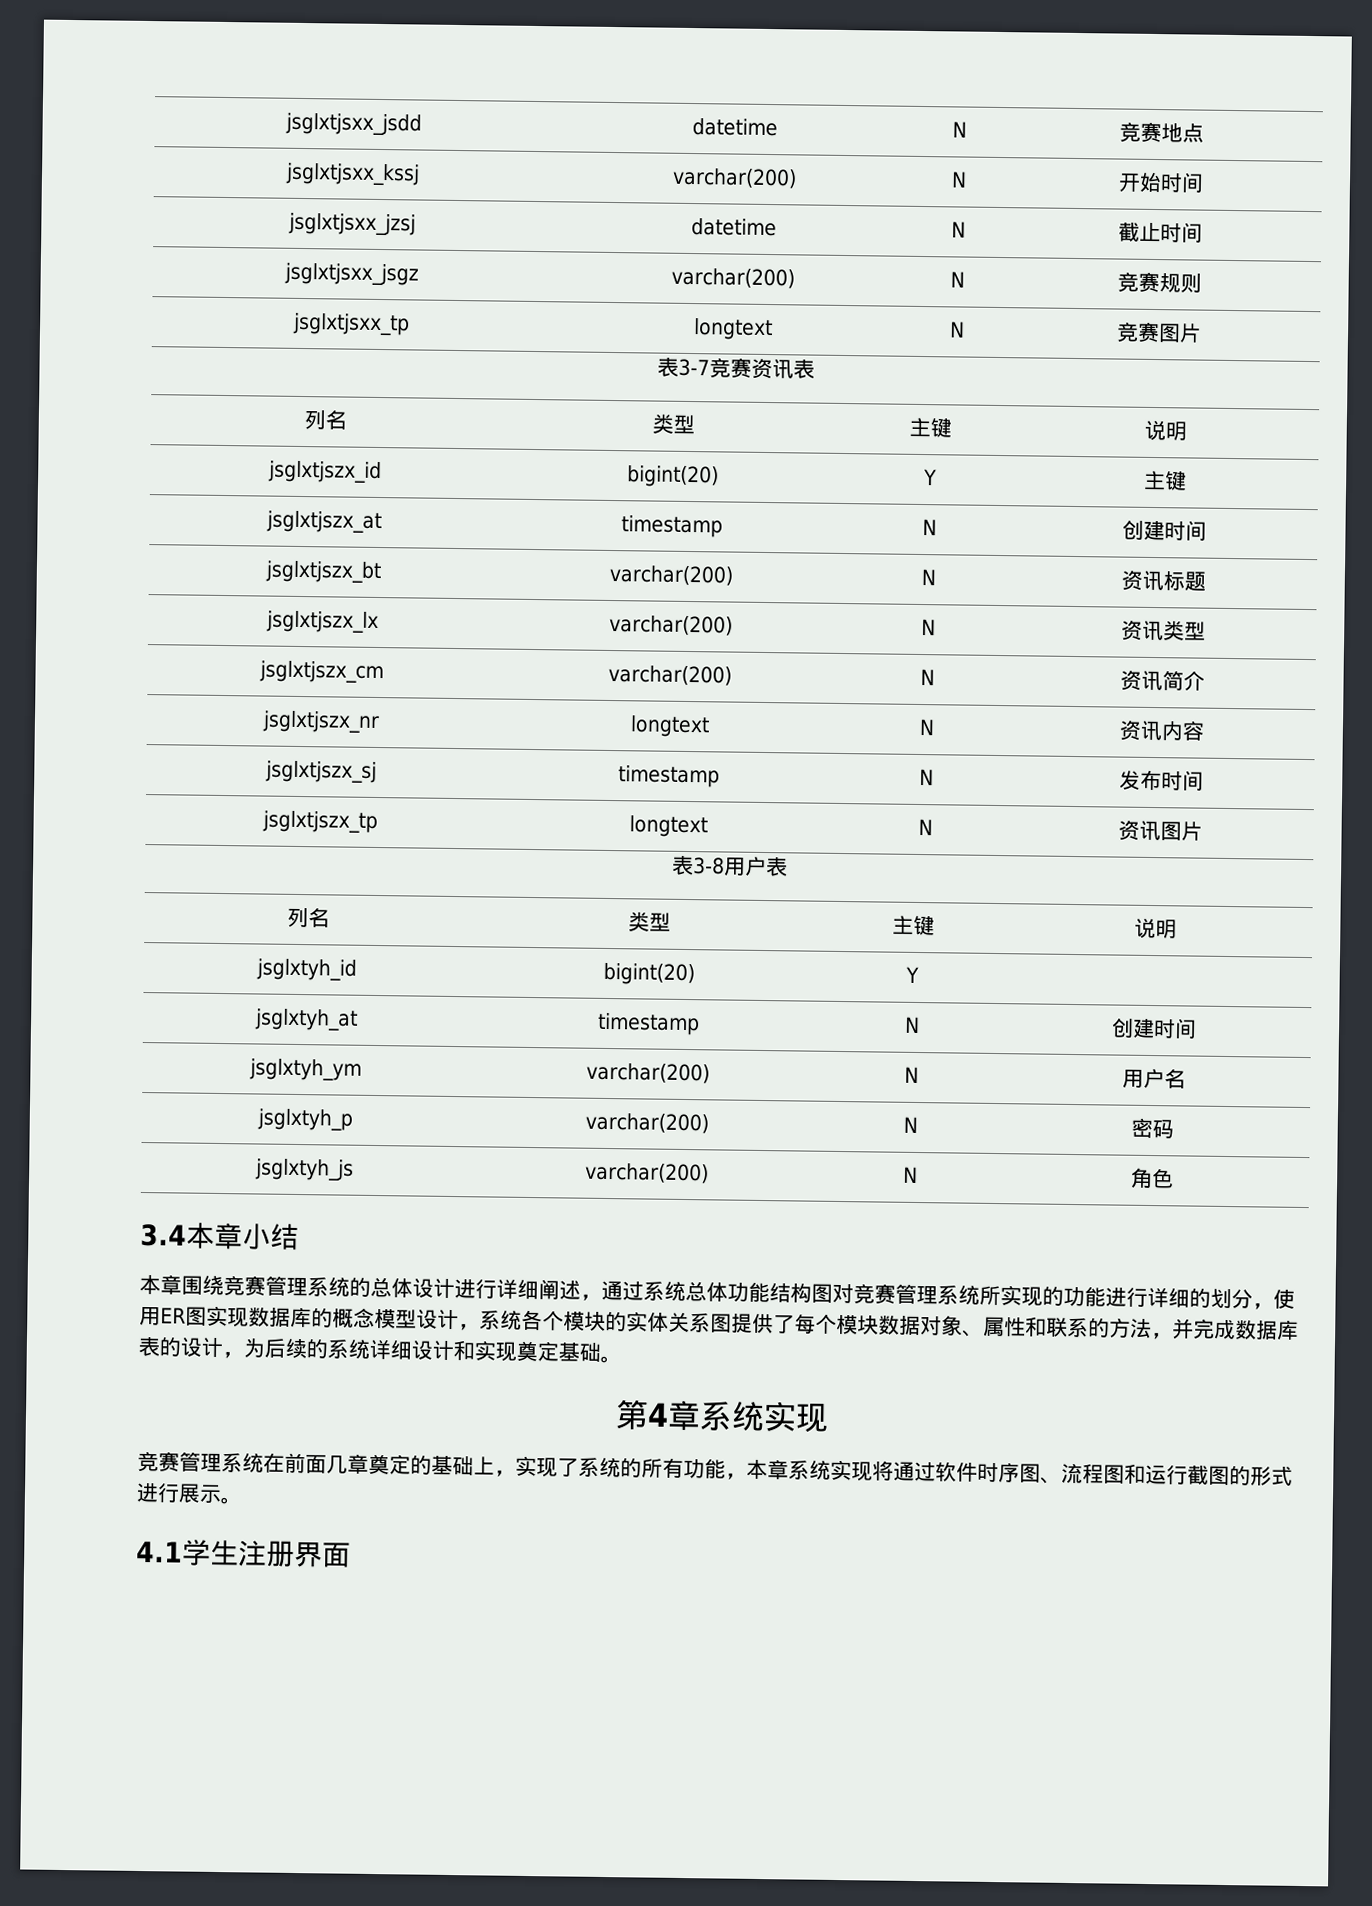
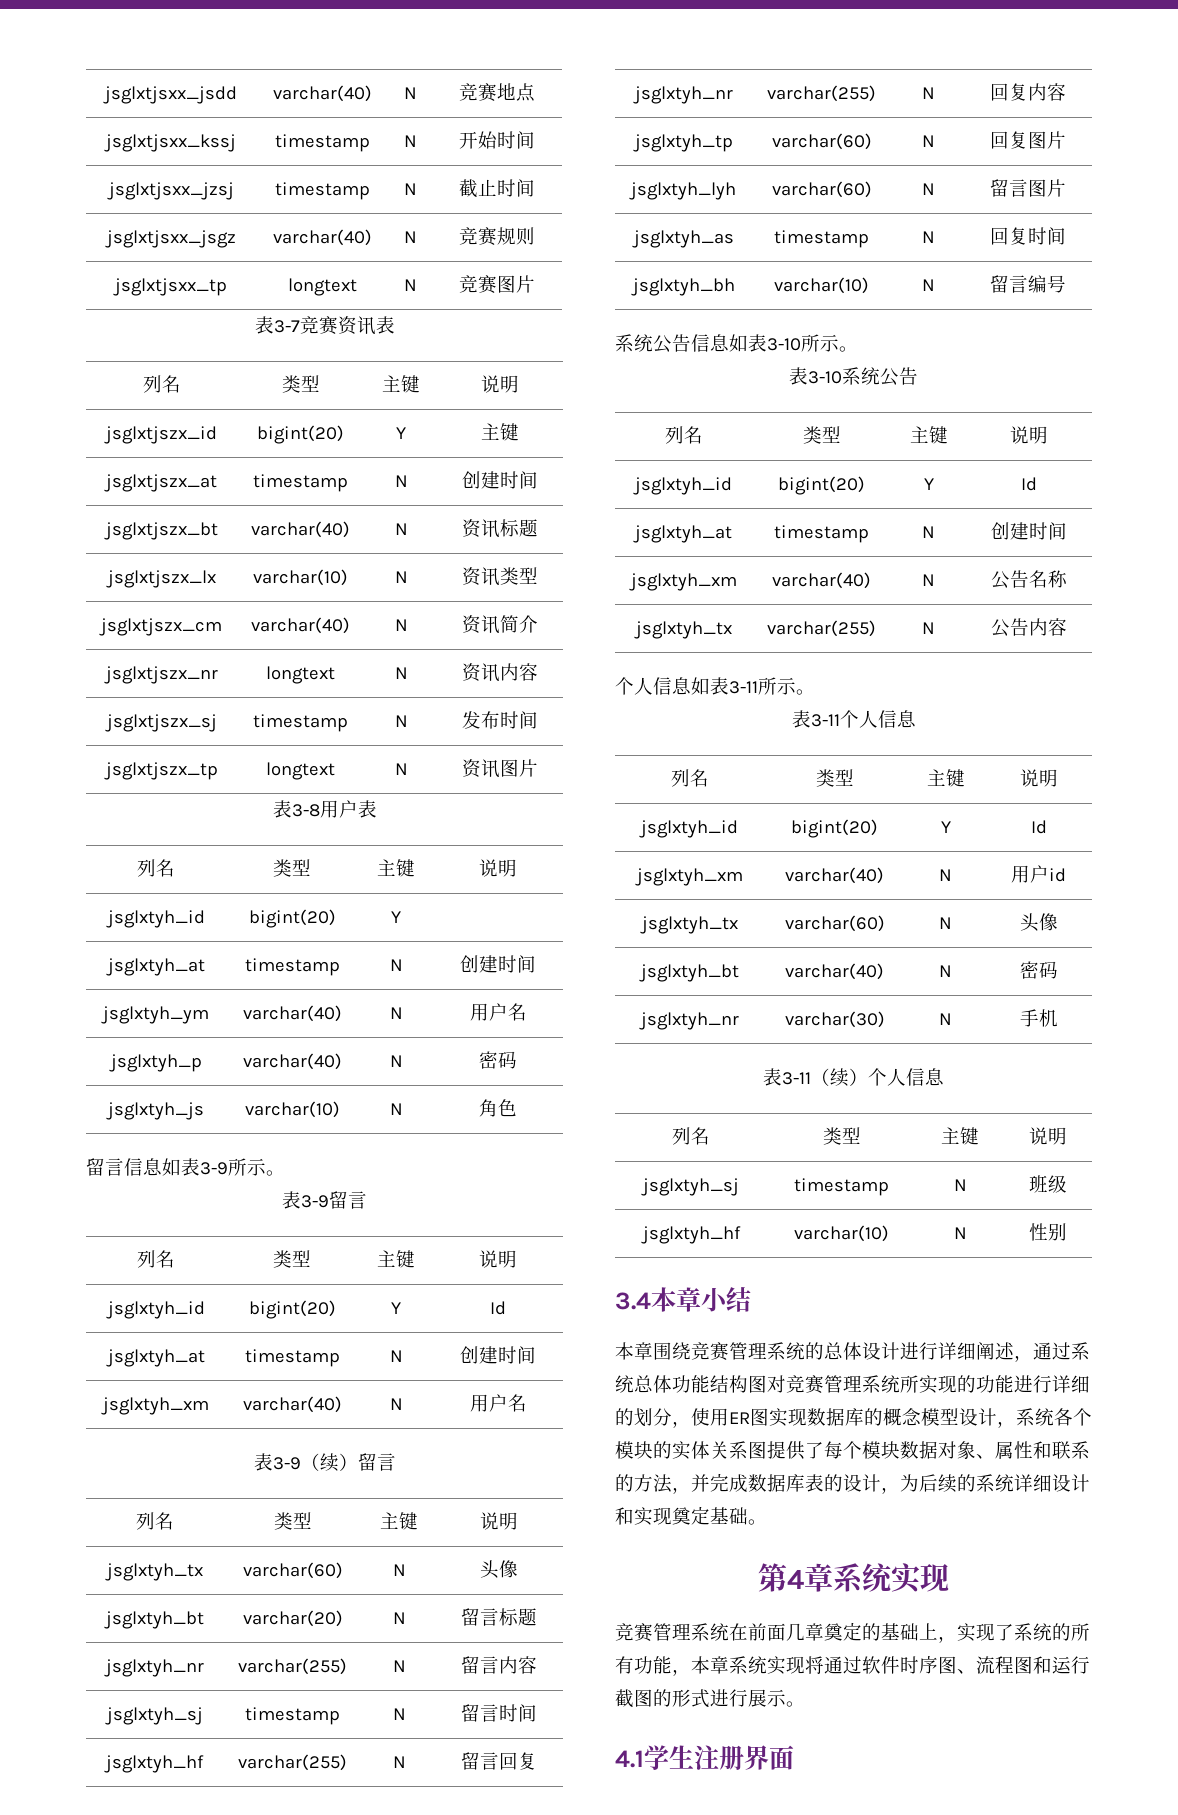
- jsglxtjsxx_jsdd | datetime | N | 竞赛地点
+ jsglxtjsxx_jsdd | varchar(40) | N | 竞赛地点
- jsglxtjsxx_kssj | varchar(200) | N | 开始时间
+ jsglxtjsxx_kssj | timestamp | N | 开始时间
- jsglxtjsxx_jzsj | datetime | N | 截止时间
+ jsglxtjsxx_jzsj | timestamp | N | 截止时间
- jsglxtjsxx_jsgz | varchar(200) | N | 竞赛规则
+ jsglxtjsxx_jsgz | varchar(40) | N | 竞赛规则
- jsglxtjszx_bt | varchar(200) | N | 资讯标题
+ jsglxtjszx_bt | varchar(40) | N | 资讯标题
- jsglxtjszx_lx | varchar(200) | N | 资讯类型
+ jsglxtjszx_lx | varchar(10) | N | 资讯类型
- jsglxtjszx_cm | varchar(200) | N | 资讯简介
+ jsglxtjszx_cm | varchar(40) | N | 资讯简介
- jsglxtyh_ym | varchar(200) | N | 用户名
+ jsglxtyh_ym | varchar(40) | N | 用户名
- jsglxtyh_p | varchar(200) | N | 密码
+ jsglxtyh_p | varchar(40) | N | 密码
- jsglxtyh_js | varchar(200) | N | 角色
+ jsglxtyh_js | varchar(10) | N | 角色
+ 留言信息如表3-9所示。
+ 表3-9留言
+ 列名 | 类型 | 主键 | 说明
+ jsglxtyh_id | bigint(20) | Y | Id
+ jsglxtyh_at | timestamp | N | 创建时间
+ jsglxtyh_xm | varchar(40) | N | 用户名
+ 表3-9（续）留言
+ 列名 | 类型 | 主键 | 说明
+ jsglxtyh_tx | varchar(60) | N | 头像
+ jsglxtyh_bt | varchar(20) | N | 留言标题
+ jsglxtyh_nr | varchar(255) | N | 留言内容
+ jsglxtyh_sj | timestamp | N | 留言时间
+ jsglxtyh_hf | varchar(255) | N | 留言回复
+ jsglxtyh_nr | varchar(255) | N | 回复内容
+ jsglxtyh_tp | varchar(60) | N | 回复图片
+ jsglxtyh_lyh | varchar(60) | N | 留言图片
+ jsglxtyh_as | timestamp | N | 回复时间
+ jsglxtyh_bh | varchar(10) | N | 留言编号
+ 系统公告信息如表3-10所示。
+ 表3-10系统公告
+ 列名 | 类型 | 主键 | 说明
+ jsglxtyh_id | bigint(20) | Y | Id
+ jsglxtyh_at | timestamp | N | 创建时间
+ jsglxtyh_xm | varchar(40) | N | 公告名称
+ jsglxtyh_tx | varchar(255) | N | 公告内容
+ 个人信息如表3-11所示。
+ 表3-11个人信息
+ 列名 | 类型 | 主键 | 说明
+ jsglxtyh_id | bigint(20) | Y | Id
+ jsglxtyh_xm | varchar(40) | N | 用户id
+ jsglxtyh_tx | varchar(60) | N | 头像
+ jsglxtyh_bt | varchar(40) | N | 密码
+ jsglxtyh_nr | varchar(30) | N | 手机
+ 表3-11（续）个人信息
+ 列名 | 类型 | 主键 | 说明
+ jsglxtyh_sj | timestamp | N | 班级
+ jsglxtyh_hf | varchar(10) | N | 性别

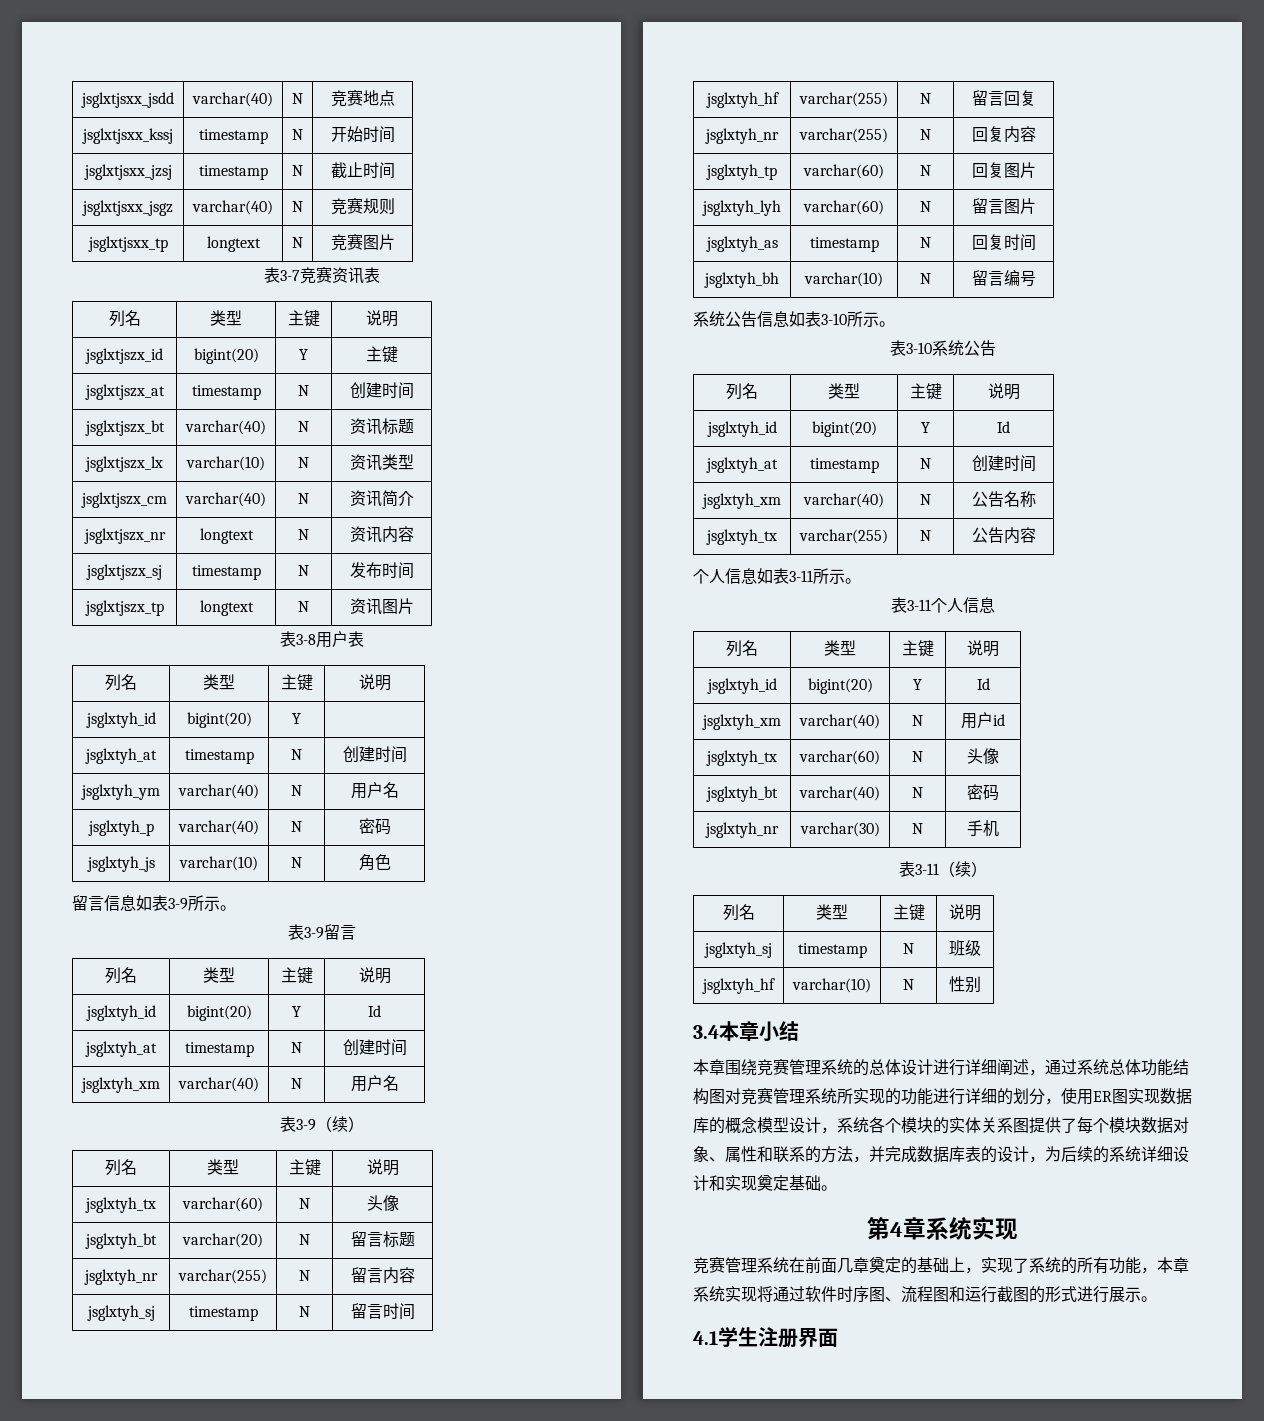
- 表3-9（续）留言
+ 表3-9（续）
- 表3-11（续）个人信息
+ 表3-11（续）

